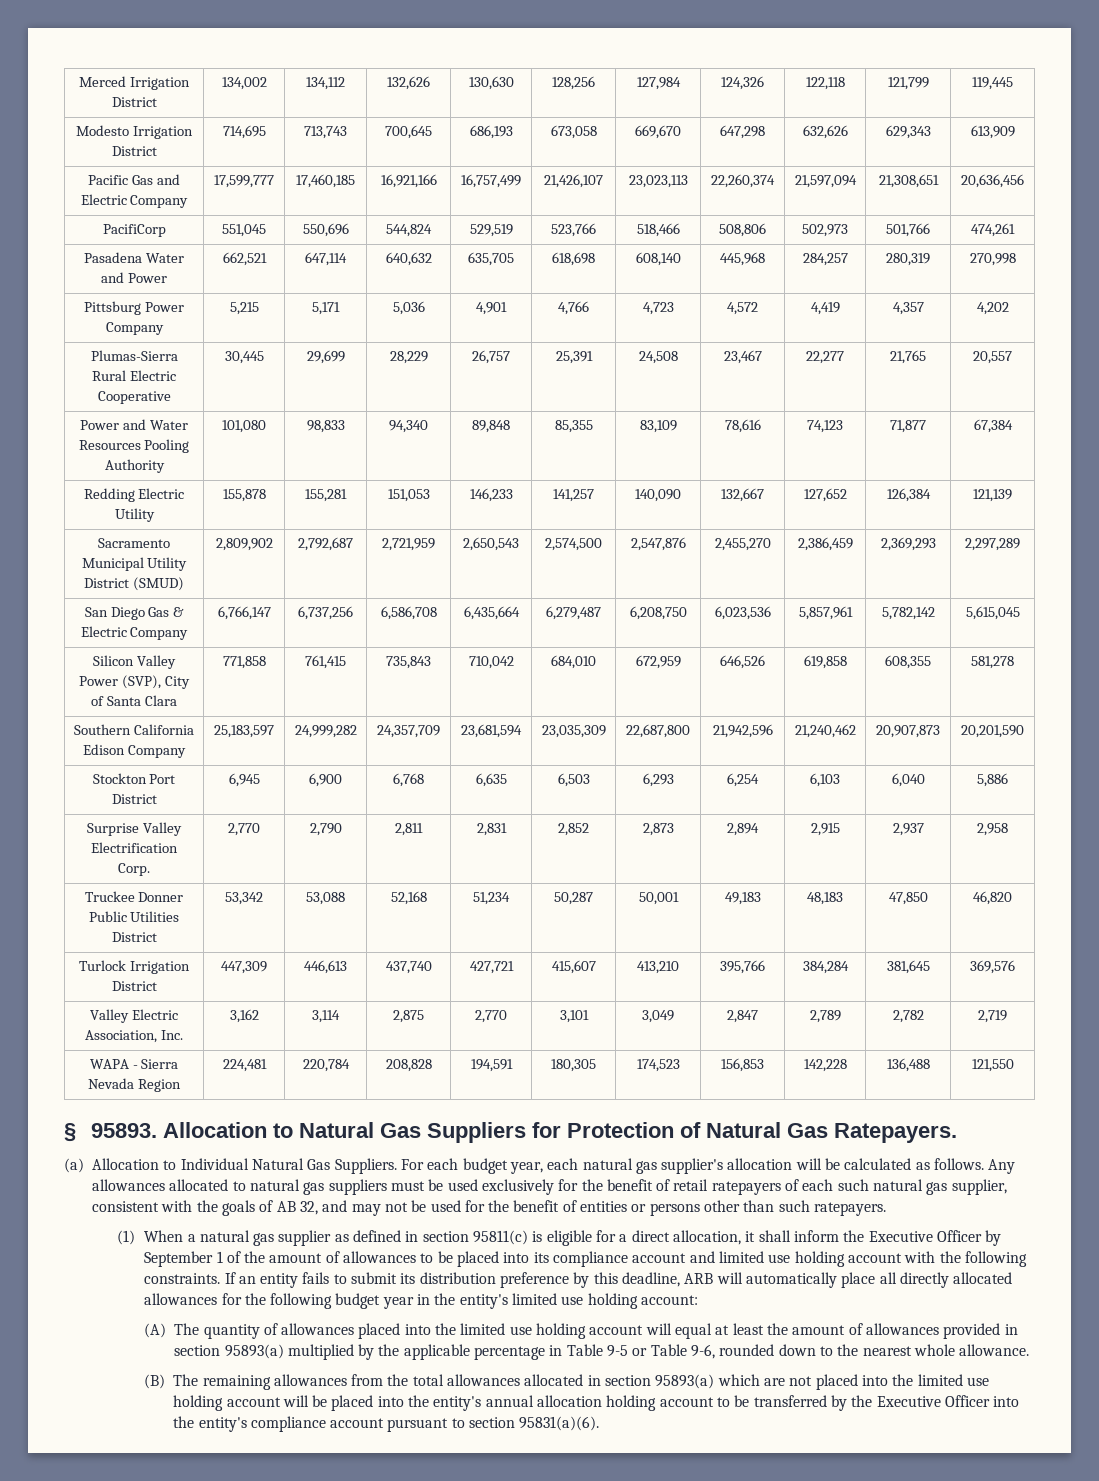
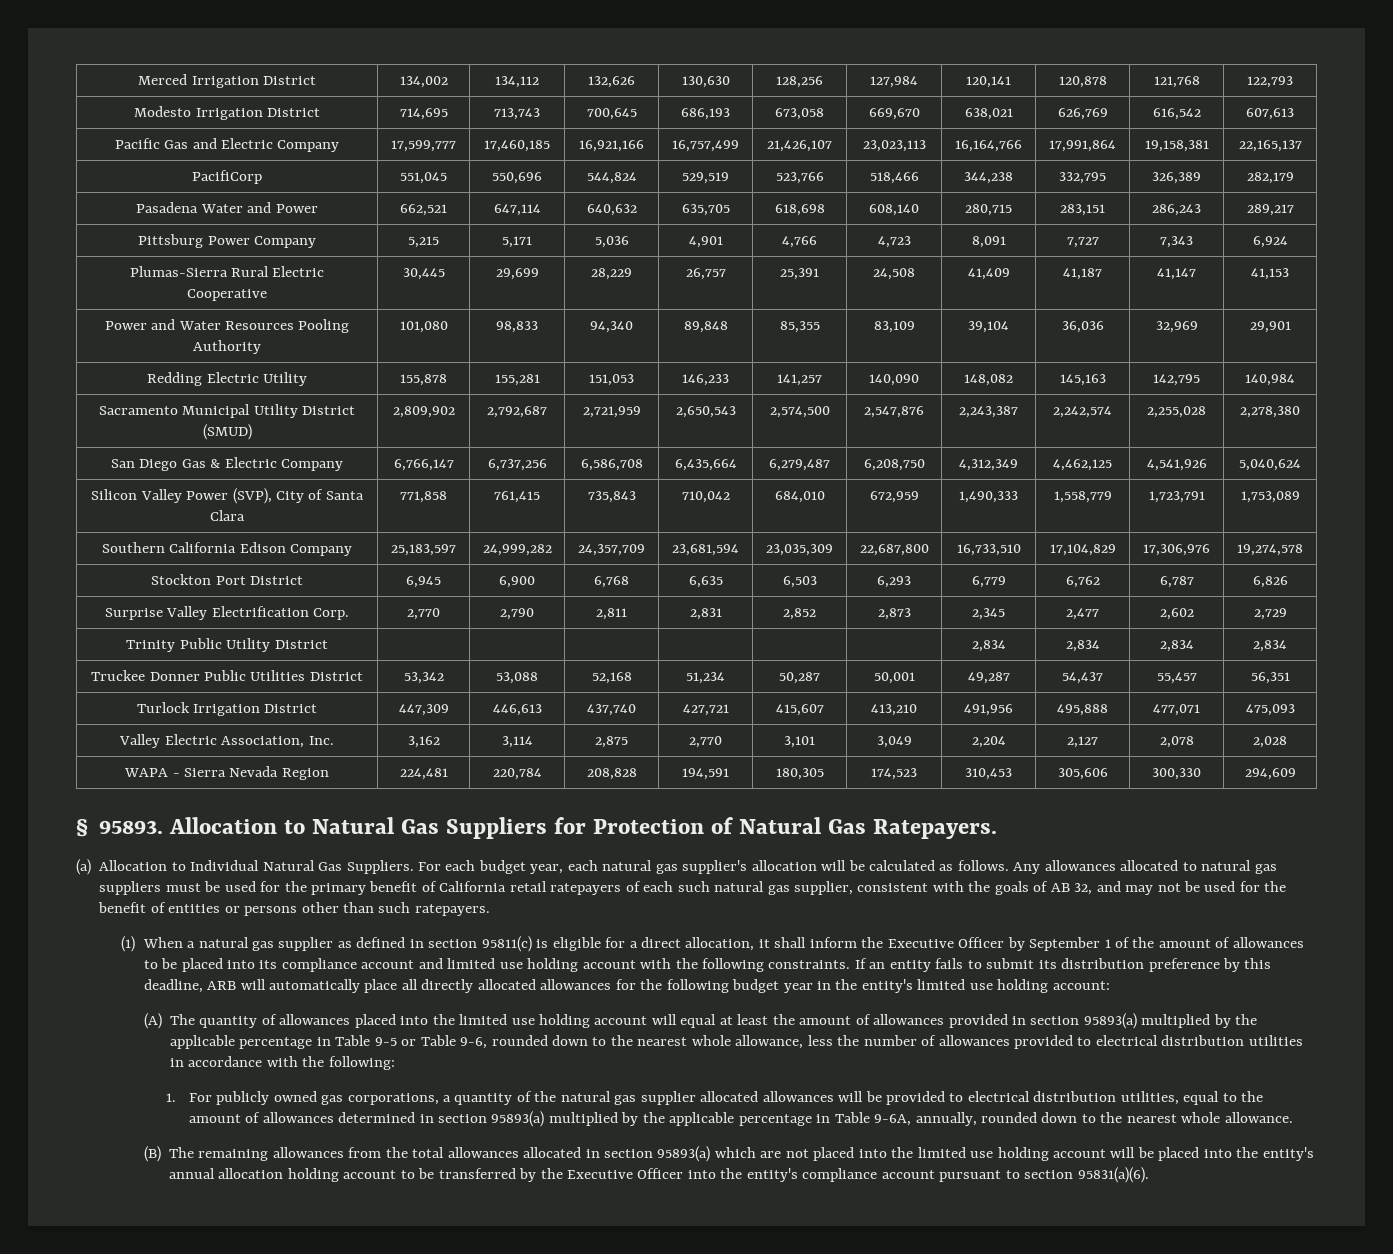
- Merced Irrigation District | 134,002 | 134,112 | 132,626 | 130,630 | 128,256 | 127,984 | 124,326 | 122,118 | 121,799 | 119,445
+ Merced Irrigation District | 134,002 | 134,112 | 132,626 | 130,630 | 128,256 | 127,984 | 120,141 | 120,878 | 121,768 | 122,793
- Modesto Irrigation District | 714,695 | 713,743 | 700,645 | 686,193 | 673,058 | 669,670 | 647,298 | 632,626 | 629,343 | 613,909
+ Modesto Irrigation District | 714,695 | 713,743 | 700,645 | 686,193 | 673,058 | 669,670 | 638,021 | 626,769 | 616,542 | 607,613
- Pacific Gas and Electric Company | 17,599,777 | 17,460,185 | 16,921,166 | 16,757,499 | 21,426,107 | 23,023,113 | 22,260,374 | 21,597,094 | 21,308,651 | 20,636,456
+ Pacific Gas and Electric Company | 17,599,777 | 17,460,185 | 16,921,166 | 16,757,499 | 21,426,107 | 23,023,113 | 16,164,766 | 17,991,864 | 19,158,381 | 22,165,137
- PacifiCorp | 551,045 | 550,696 | 544,824 | 529,519 | 523,766 | 518,466 | 508,806 | 502,973 | 501,766 | 474,261
+ PacifiCorp | 551,045 | 550,696 | 544,824 | 529,519 | 523,766 | 518,466 | 344,238 | 332,795 | 326,389 | 282,179
- Pasadena Water and Power | 662,521 | 647,114 | 640,632 | 635,705 | 618,698 | 608,140 | 445,968 | 284,257 | 280,319 | 270,998
+ Pasadena Water and Power | 662,521 | 647,114 | 640,632 | 635,705 | 618,698 | 608,140 | 280,715 | 283,151 | 286,243 | 289,217
- Pittsburg Power Company | 5,215 | 5,171 | 5,036 | 4,901 | 4,766 | 4,723 | 4,572 | 4,419 | 4,357 | 4,202
+ Pittsburg Power Company | 5,215 | 5,171 | 5,036 | 4,901 | 4,766 | 4,723 | 8,091 | 7,727 | 7,343 | 6,924
- Plumas-Sierra Rural Electric Cooperative | 30,445 | 29,699 | 28,229 | 26,757 | 25,391 | 24,508 | 23,467 | 22,277 | 21,765 | 20,557
+ Plumas-Sierra Rural Electric Cooperative | 30,445 | 29,699 | 28,229 | 26,757 | 25,391 | 24,508 | 41,409 | 41,187 | 41,147 | 41,153
- Power and Water Resources Pooling Authority | 101,080 | 98,833 | 94,340 | 89,848 | 85,355 | 83,109 | 78,616 | 74,123 | 71,877 | 67,384
+ Power and Water Resources Pooling Authority | 101,080 | 98,833 | 94,340 | 89,848 | 85,355 | 83,109 | 39,104 | 36,036 | 32,969 | 29,901
- Redding Electric Utility | 155,878 | 155,281 | 151,053 | 146,233 | 141,257 | 140,090 | 132,667 | 127,652 | 126,384 | 121,139
+ Redding Electric Utility | 155,878 | 155,281 | 151,053 | 146,233 | 141,257 | 140,090 | 148,082 | 145,163 | 142,795 | 140,984
- Sacramento Municipal Utility District (SMUD) | 2,809,902 | 2,792,687 | 2,721,959 | 2,650,543 | 2,574,500 | 2,547,876 | 2,455,270 | 2,386,459 | 2,369,293 | 2,297,289
+ Sacramento Municipal Utility District (SMUD) | 2,809,902 | 2,792,687 | 2,721,959 | 2,650,543 | 2,574,500 | 2,547,876 | 2,243,387 | 2,242,574 | 2,255,028 | 2,278,380
- San Diego Gas & Electric Company | 6,766,147 | 6,737,256 | 6,586,708 | 6,435,664 | 6,279,487 | 6,208,750 | 6,023,536 | 5,857,961 | 5,782,142 | 5,615,045
+ San Diego Gas & Electric Company | 6,766,147 | 6,737,256 | 6,586,708 | 6,435,664 | 6,279,487 | 6,208,750 | 4,312,349 | 4,462,125 | 4,541,926 | 5,040,624
- Silicon Valley Power (SVP), City of Santa Clara | 771,858 | 761,415 | 735,843 | 710,042 | 684,010 | 672,959 | 646,526 | 619,858 | 608,355 | 581,278
+ Silicon Valley Power (SVP), City of Santa Clara | 771,858 | 761,415 | 735,843 | 710,042 | 684,010 | 672,959 | 1,490,333 | 1,558,779 | 1,723,791 | 1,753,089
- Southern California Edison Company | 25,183,597 | 24,999,282 | 24,357,709 | 23,681,594 | 23,035,309 | 22,687,800 | 21,942,596 | 21,240,462 | 20,907,873 | 20,201,590
+ Southern California Edison Company | 25,183,597 | 24,999,282 | 24,357,709 | 23,681,594 | 23,035,309 | 22,687,800 | 16,733,510 | 17,104,829 | 17,306,976 | 19,274,578
- Stockton Port District | 6,945 | 6,900 | 6,768 | 6,635 | 6,503 | 6,293 | 6,254 | 6,103 | 6,040 | 5,886
+ Stockton Port District | 6,945 | 6,900 | 6,768 | 6,635 | 6,503 | 6,293 | 6,779 | 6,762 | 6,787 | 6,826
- Surprise Valley Electrification Corp. | 2,770 | 2,790 | 2,811 | 2,831 | 2,852 | 2,873 | 2,894 | 2,915 | 2,937 | 2,958
+ Surprise Valley Electrification Corp. | 2,770 | 2,790 | 2,811 | 2,831 | 2,852 | 2,873 | 2,345 | 2,477 | 2,602 | 2,729
+ Trinity Public Utility District | | | | | | | 2,834 | 2,834 | 2,834 | 2,834
- Truckee Donner Public Utilities District | 53,342 | 53,088 | 52,168 | 51,234 | 50,287 | 50,001 | 49,183 | 48,183 | 47,850 | 46,820
+ Truckee Donner Public Utilities District | 53,342 | 53,088 | 52,168 | 51,234 | 50,287 | 50,001 | 49,287 | 54,437 | 55,457 | 56,351
- Turlock Irrigation District | 447,309 | 446,613 | 437,740 | 427,721 | 415,607 | 413,210 | 395,766 | 384,284 | 381,645 | 369,576
+ Turlock Irrigation District | 447,309 | 446,613 | 437,740 | 427,721 | 415,607 | 413,210 | 491,956 | 495,888 | 477,071 | 475,093
- Valley Electric Association, Inc. | 3,162 | 3,114 | 2,875 | 2,770 | 3,101 | 3,049 | 2,847 | 2,789 | 2,782 | 2,719
+ Valley Electric Association, Inc. | 3,162 | 3,114 | 2,875 | 2,770 | 3,101 | 3,049 | 2,204 | 2,127 | 2,078 | 2,028
- WAPA - Sierra Nevada Region | 224,481 | 220,784 | 208,828 | 194,591 | 180,305 | 174,523 | 156,853 | 142,228 | 136,488 | 121,550
+ WAPA - Sierra Nevada Region | 224,481 | 220,784 | 208,828 | 194,591 | 180,305 | 174,523 | 310,453 | 305,606 | 300,330 | 294,609
- Any allowances allocated to natural gas suppliers must be used exclusively for the benefit of retail ratepayers of each such natural gas supplier, consistent with the goals of AB 32, and may not be used for the benefit of entities or persons other than such ratepayers.
+ Any allowances allocated to natural gas suppliers must be used for the primary benefit of California retail ratepayers of each such natural gas supplier, consistent with the goals of AB 32, and may not be used for the benefit of entities or persons other than such ratepayers.
- (A) The quantity of allowances placed into the limited use holding account will equal at least the amount of allowances provided in section 95893(a) multiplied by the applicable percentage in Table 9-5 or Table 9-6, rounded down to the nearest whole allowance.
+ (A) The quantity of allowances placed into the limited use holding account will equal at least the amount of allowances provided in section 95893(a) multiplied by the applicable percentage in Table 9-5 or Table 9-6, rounded down to the nearest whole allowance, less the number of allowances provided to electrical distribution utilities in accordance with the following:
+ 1. For publicly owned gas corporations, a quantity of the natural gas supplier allocated allowances will be provided to electrical distribution utilities, equal to the amount of allowances determined in section 95893(a) multiplied by the applicable percentage in Table 9-6A, annually, rounded down to the nearest whole allowance.

